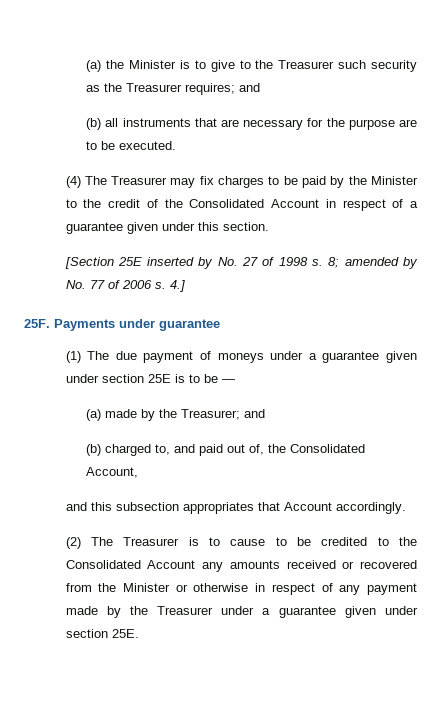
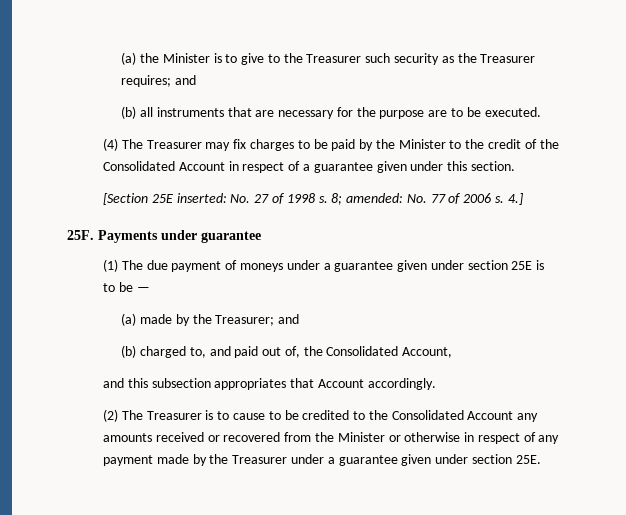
- [Section 25E inserted by No. 27 of 1998 s.
+ [Section 25E inserted: No. 27 of 1998 s.
- 8; amended by No. 77 of 2006 s.
+ 8; amended: No. 77 of 2006 s.

